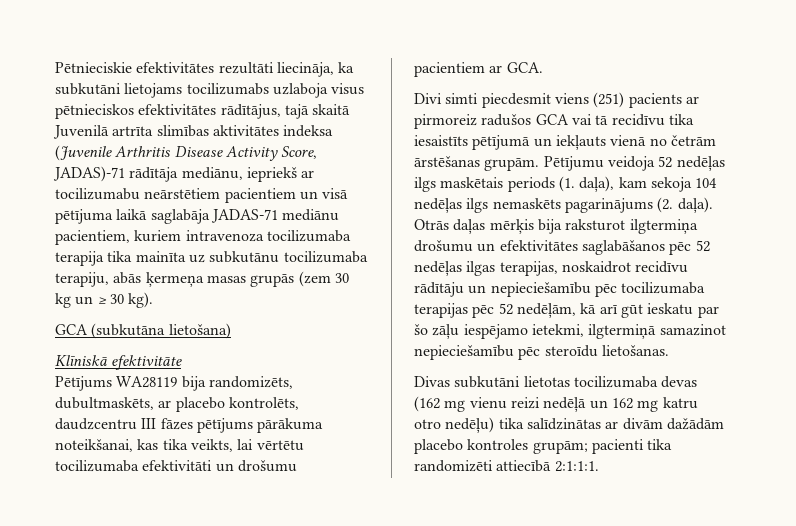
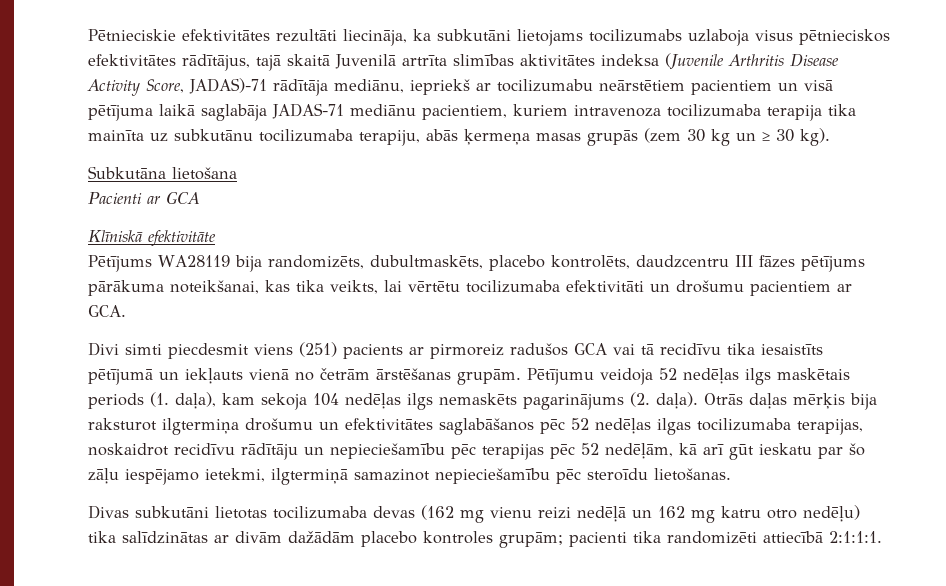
- GCA (subkutāna lietošana)
+ Subkutāna lietošana
+ Pacienti ar GCA
- Pētījums WA28119 bija randomizēts, dubultmaskēts, ar placebo kontrolēts, daudzcentru III fāzes pētījums pārākuma noteikšanai, kas tika veikts, lai vērtētu tocilizumaba efektivitāti un drošumu pacientiem ar GCA.
+ Pētījums WA28119 bija randomizēts, dubultmaskēts, placebo kontrolēts, daudzcentru III fāzes pētījums pārākuma noteikšanai, kas tika veikts, lai vērtētu tocilizumaba efektivitāti un drošumu pacientiem ar GCA.
- Otrās daļas mērķis bija raksturot ilgtermiņa drošumu un efektivitātes saglabāšanos pēc 52 nedēļas ilgas terapijas, noskaidrot recidīvu rādītāju un nepieciešamību pēc tocilizumaba terapijas pēc 52 nedēļām, kā arī gūt ieskatu par šo zāļu iespējamo ietekmi, ilgtermiņā samazinot nepieciešamību pēc steroīdu lietošanas.
+ Otrās daļas mērķis bija raksturot ilgtermiņa drošumu un efektivitātes saglabāšanos pēc 52 nedēļas ilgas tocilizumaba terapijas, noskaidrot recidīvu rādītāju un nepieciešamību pēc terapijas pēc 52 nedēļām, kā arī gūt ieskatu par šo zāļu iespējamo ietekmi, ilgtermiņā samazinot nepieciešamību pēc steroīdu lietošanas.

